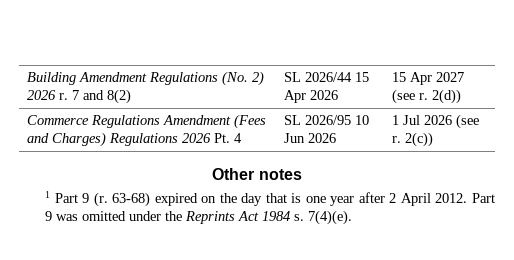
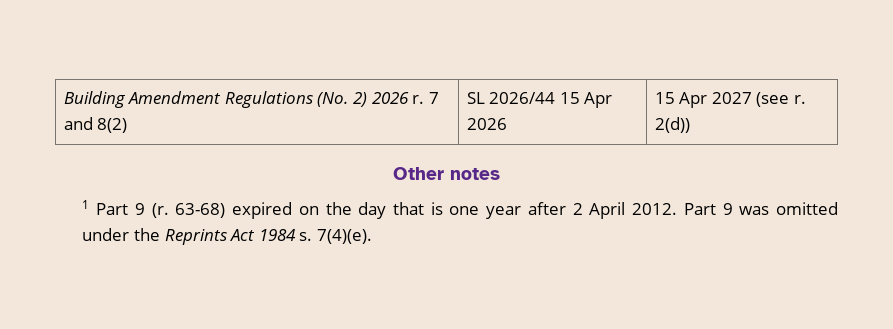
- Commerce Regulations Amendment (Fees and Charges) Regulations 2026 Pt. 4 | SL 2026/95 10 Jun 2026 | 1 Jul 2026 (see r. 2(c))

